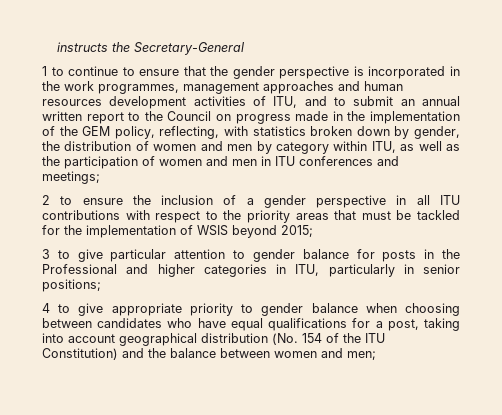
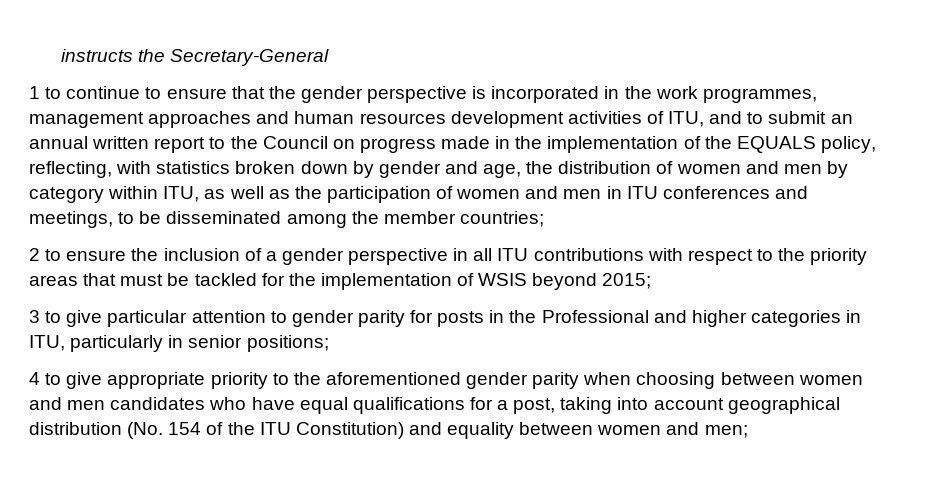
- 1 to continue to ensure that the gender perspective is incorporated in the work programmes, management approaches and human resources development activities of ITU, and to submit an annual written report to the Council on progress made in the implementation of the GEM policy, reflecting, with statistics broken down by gender, the distribution of women and men by category within ITU, as well as the participation of women and men in ITU conferences and meetings;
+ 1 to continue to ensure that the gender perspective is incorporated in the work programmes, management approaches and human resources development activities of ITU, and to submit an annual written report to the Council on progress made in the implementation of the EQUALS policy, reflecting, with statistics broken down by gender and age, the distribution of women and men by category within ITU, as well as the participation of women and men in ITU conferences and meetings, to be disseminated among the member countries;
- 3 to give particular attention to gender balance for posts in the Professional and higher categories in ITU, particularly in senior positions;
+ 3 to give particular attention to gender parity for posts in the Professional and higher categories in ITU, particularly in senior positions;
- 4 to give appropriate priority to gender balance when choosing between candidates who have equal qualifications for a post, taking into account geographical distribution (No. 154 of the ITU Constitution) and the balance between women and men;
+ 4 to give appropriate priority to the aforementioned gender parity when choosing between women and men candidates who have equal qualifications for a post, taking into account geographical distribution (No. 154 of the ITU Constitution) and equality between women and men;

